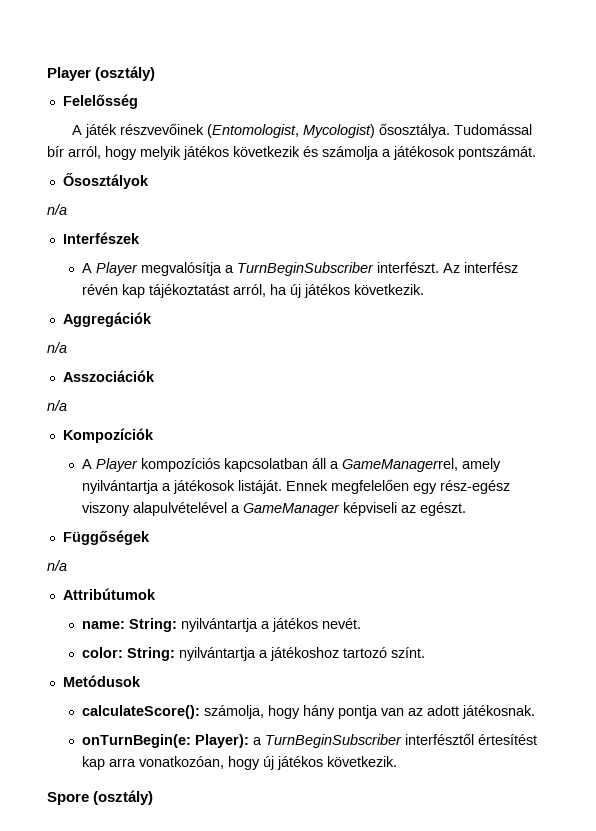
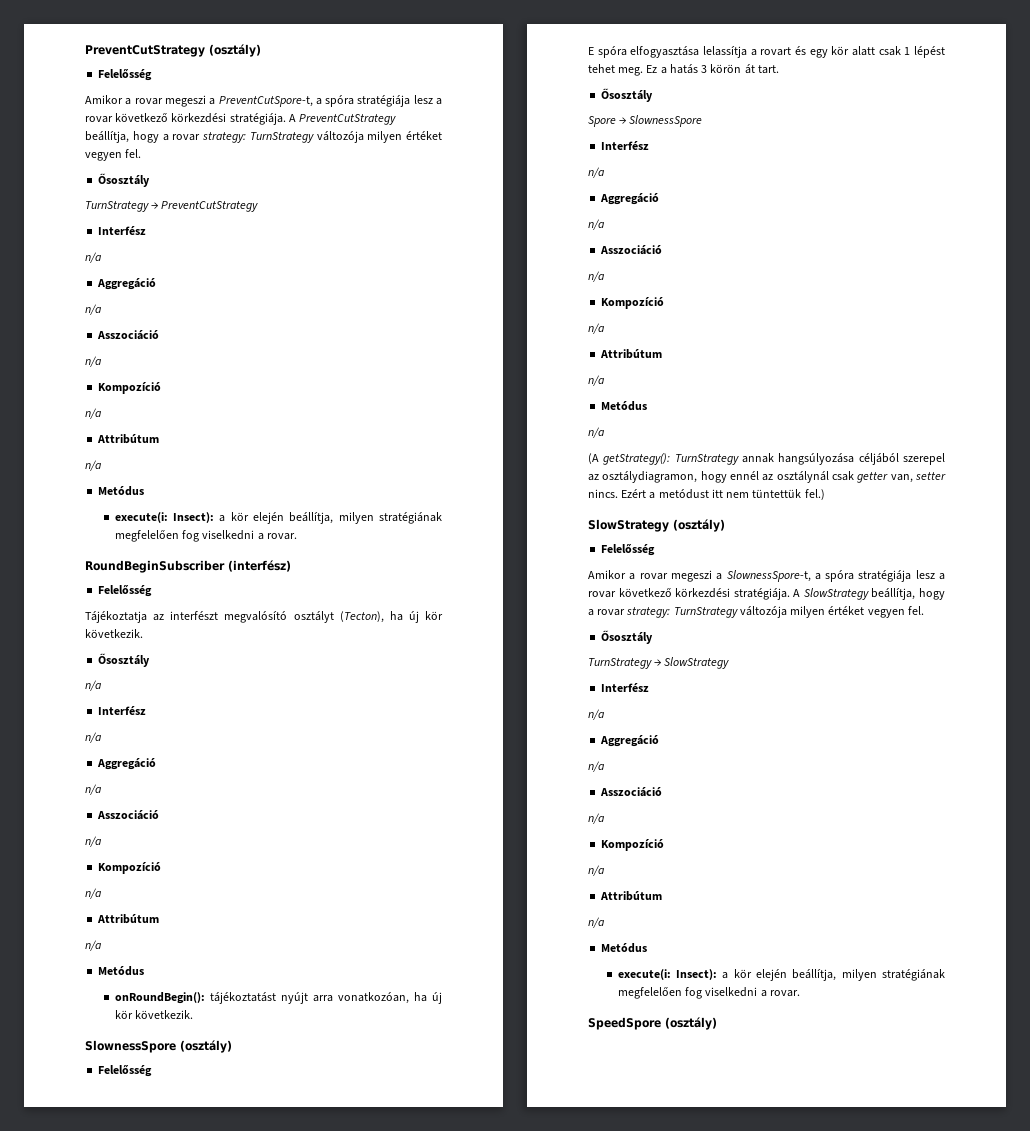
- Player (osztály)
+ PreventCutStrategy (osztály)
  Felelősség
- A játék részvevőinek (Entomologist, Mycologist) ősosztálya. Tudomással bír arról, hogy melyik játékos következik és számolja a játékosok pontszámát.
- Ősosztályok
+ Amikor a rovar megeszi a PreventCutSpore-t, a spóra stratégiája lesz a rovar következő körkezdési stratégiája. A PreventCutStrategy beállítja, hogy a rovar strategy: TurnStrategy változója milyen értéket vegyen fel.
+ Ősosztály
+ TurnStrategy → PreventCutStrategy
+ Interfész
  n/a
- Interfészek
- A Player megvalósítja a TurnBeginSubscriber interfészt. Az interfész révén kap tájékoztatást arról, ha új játékos következik.
- Aggregációk
+ Aggregáció
  n/a
- Asszociációk
+ Asszociáció
  n/a
- Kompozíciók
- A Player kompozíciós kapcsolatban áll a GameManagerrel, amely nyilvántartja a játékosok listáját. Ennek megfelelően egy rész-egész viszony alapulvételével a GameManager képviseli az egészt.
- Függőségek
+ Kompozíció
  n/a
- Attribútumok
- name: String: nyilvántartja a játékos nevét.
- color: String: nyilvántartja a játékoshoz tartozó színt.
- Metódusok
- calculateScore(): számolja, hogy hány pontja van az adott játékosnak.
- onTurnBegin(e: Player): a TurnBeginSubscriber interfésztől értesítést kap arra vonatkozóan, hogy új játékos következik.
- Spore (osztály)
+ Attribútum
+ n/a
+ Metódus
+ execute(i: Insect): a kör elején beállítja, milyen stratégiának megfelelően fog viselkedni a rovar.
+ RoundBeginSubscriber (interfész)
+ Felelősség
+ Tájékoztatja az interfészt megvalósító osztályt (Tecton), ha új kör következik.
+ Ősosztály
+ n/a
+ Interfész
+ n/a
+ Aggregáció
+ n/a
+ Asszociáció
+ n/a
+ Kompozíció
+ n/a
+ Attribútum
+ n/a
+ Metódus
+ onRoundBegin(): tájékoztatást nyújt arra vonatkozóan, ha új kör következik.
+ SlownessSpore (osztály)
+ Felelősség
+ E spóra elfogyasztása lelassítja a rovart és egy kör alatt csak 1 lépést tehet meg. Ez a hatás 3 körön át tart.
+ Ősosztály
+ Spore → SlownessSpore
+ Interfész
+ n/a
+ Aggregáció
+ n/a
+ Asszociáció
+ n/a
+ Kompozíció
+ n/a
+ Attribútum
+ n/a
+ Metódus
+ n/a
+ (A getStrategy(): TurnStrategy annak hangsúlyozása céljából szerepel az osztálydiagramon, hogy ennél az osztálynál csak getter van, setter nincs. Ezért a metódust itt nem tüntettük fel.)
+ SlowStrategy (osztály)
+ Felelősség
+ Amikor a rovar megeszi a SlownessSpore-t, a spóra stratégiája lesz a rovar következő körkezdési stratégiája. A SlowStrategy beállítja, hogy a rovar strategy: TurnStrategy változója milyen értéket vegyen fel.
+ Ősosztály
+ TurnStrategy → SlowStrategy
+ Interfész
+ n/a
+ Aggregáció
+ n/a
+ Asszociáció
+ n/a
+ Kompozíció
+ n/a
+ Attribútum
+ n/a
+ Metódus
+ execute(i: Insect): a kör elején beállítja, milyen stratégiának megfelelően fog viselkedni a rovar.
+ SpeedSpore (osztály)

